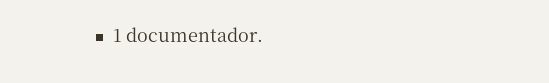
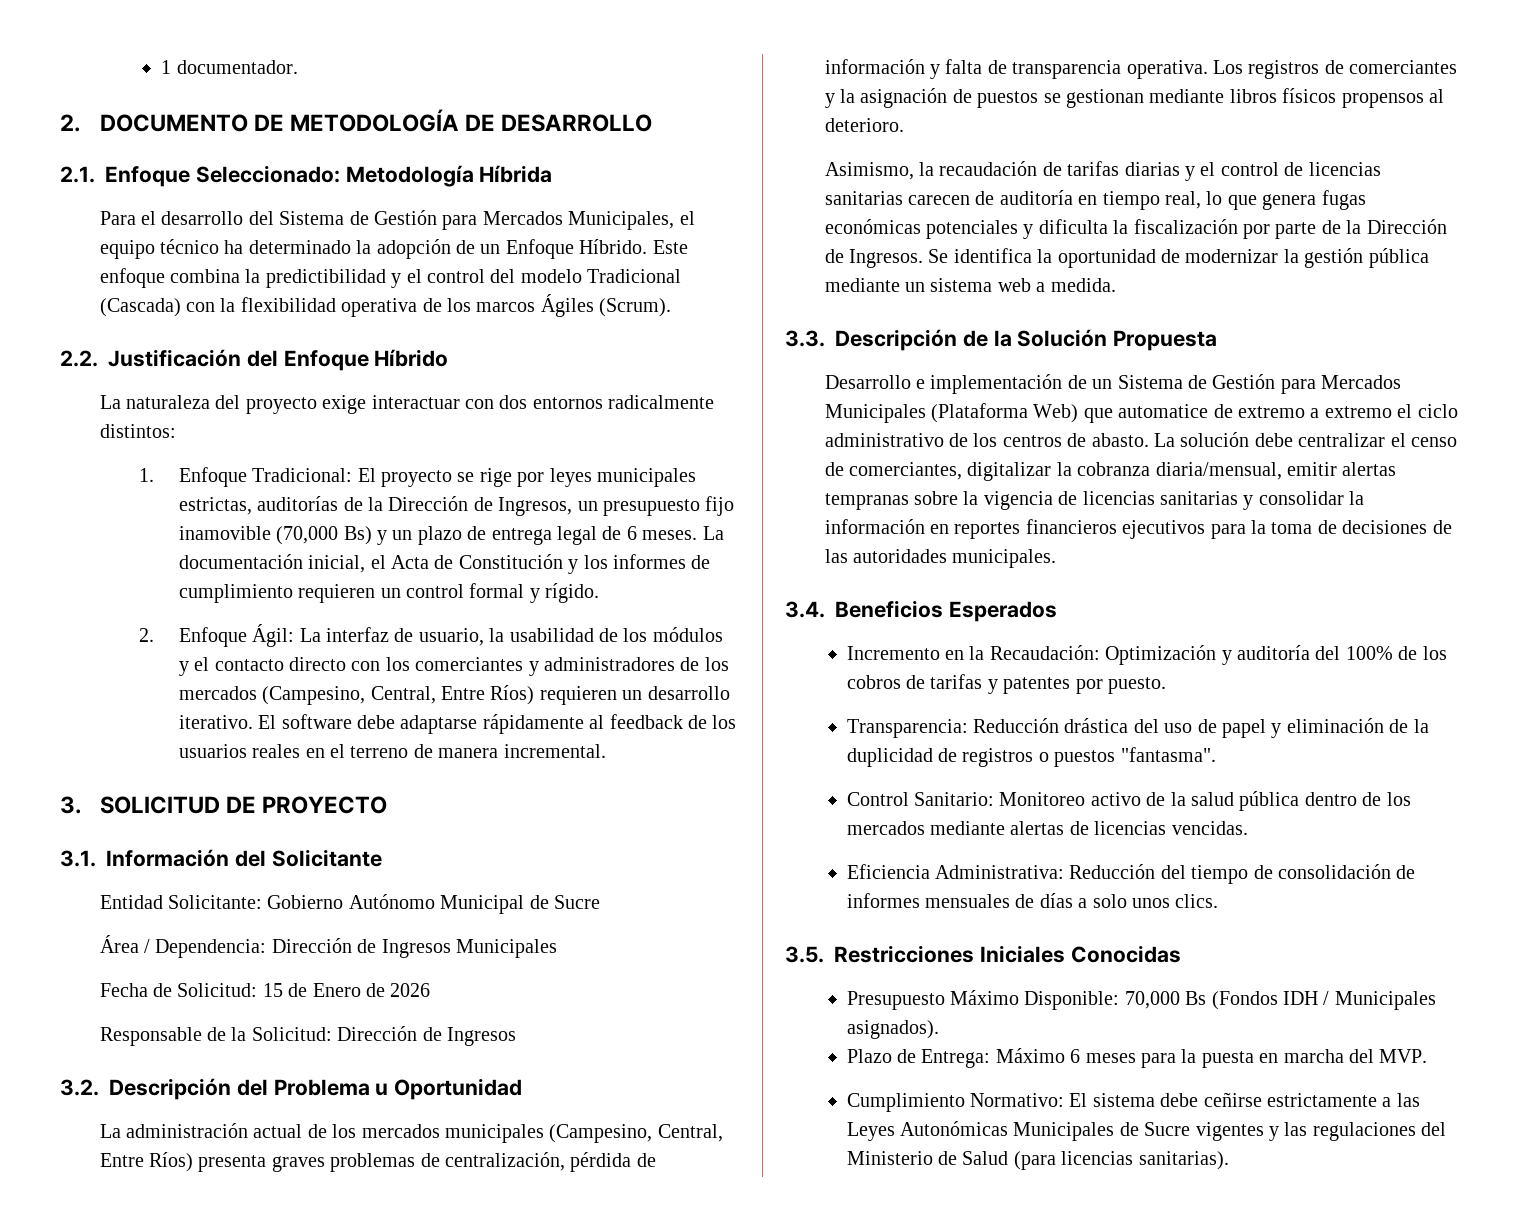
+ 2. DOCUMENTO DE METODOLOGÍA DE DESARROLLO
+ 2.1. Enfoque Seleccionado: Metodología Híbrida
+ Para el desarrollo del Sistema de Gestión para Mercados Municipales, el equipo técnico ha determinado la adopción de un Enfoque Híbrido. Este enfoque combina la predictibilidad y el control del modelo Tradicional (Cascada) con la flexibilidad operativa de los marcos Ágiles (Scrum).
+ 2.2. Justificación del Enfoque Híbrido
+ La naturaleza del proyecto exige interactuar con dos entornos radicalmente distintos:
+ 1. Enfoque Tradicional: El proyecto se rige por leyes municipales estrictas, auditorías de la Dirección de Ingresos, un presupuesto fijo inamovible (70,000 Bs) y un plazo de entrega legal de 6 meses. La documentación inicial, el Acta de Constitución y los informes de cumplimiento requieren un control formal y rígido.
+ 2. Enfoque Ágil: La interfaz de usuario, la usabilidad de los módulos y el contacto directo con los comerciantes y administradores de los mercados (Campesino, Central, Entre Ríos) requieren un desarrollo iterativo. El software debe adaptarse rápidamente al feedback de los usuarios reales en el terreno de manera incremental.
+ 3. SOLICITUD DE PROYECTO
+ 3.1. Información del Solicitante
+ Entidad Solicitante: Gobierno Autónomo Municipal de Sucre
+ Área / Dependencia: Dirección de Ingresos Municipales
+ Fecha de Solicitud: 15 de Enero de 2026
+ Responsable de la Solicitud: Dirección de Ingresos
+ 3.2. Descripción del Problema u Oportunidad
+ La administración actual de los mercados municipales (Campesino, Central, Entre Ríos) presenta graves problemas de centralización, pérdida de información y falta de transparencia operativa. Los registros de comerciantes y la asignación de puestos se gestionan mediante libros físicos propensos al deterioro.
+ Asimismo, la recaudación de tarifas diarias y el control de licencias sanitarias carecen de auditoría en tiempo real, lo que genera fugas económicas potenciales y dificulta la fiscalización por parte de la Dirección de Ingresos. Se identifica la oportunidad de modernizar la gestión pública mediante un sistema web a medida.
+ 3.3. Descripción de la Solución Propuesta
+ Desarrollo e implementación de un Sistema de Gestión para Mercados Municipales (Plataforma Web) que automatice de extremo a extremo el ciclo administrativo de los centros de abasto. La solución debe centralizar el censo de comerciantes, digitalizar la cobranza diaria/mensual, emitir alertas tempranas sobre la vigencia de licencias sanitarias y consolidar la información en reportes financieros ejecutivos para la toma de decisiones de las autoridades municipales.
+ 3.4. Beneficios Esperados
+ Incremento en la Recaudación: Optimización y auditoría del 100% de los cobros de tarifas y patentes por puesto.
+ Transparencia: Reducción drástica del uso de papel y eliminación de la duplicidad de registros o puestos "fantasma".
+ Control Sanitario: Monitoreo activo de la salud pública dentro de los mercados mediante alertas de licencias vencidas.
+ Eficiencia Administrativa: Reducción del tiempo de consolidación de informes mensuales de días a solo unos clics.
+ 3.5. Restricciones Iniciales Conocidas
+ Presupuesto Máximo Disponible: 70,000 Bs (Fondos IDH / Municipales asignados).
+ Plazo de Entrega: Máximo 6 meses para la puesta en marcha del MVP.
+ Cumplimiento Normativo: El sistema debe ceñirse estrictamente a las Leyes Autonómicas Municipales de Sucre vigentes y las regulaciones del Ministerio de Salud (para licencias sanitarias).

